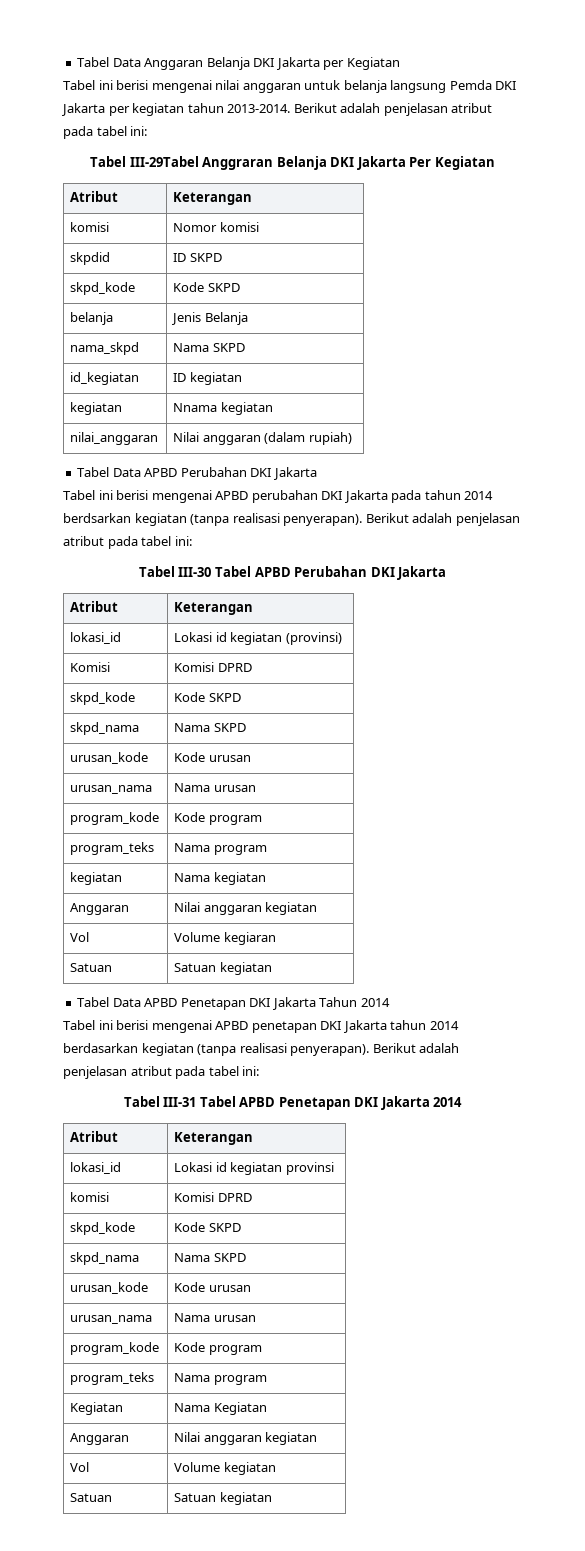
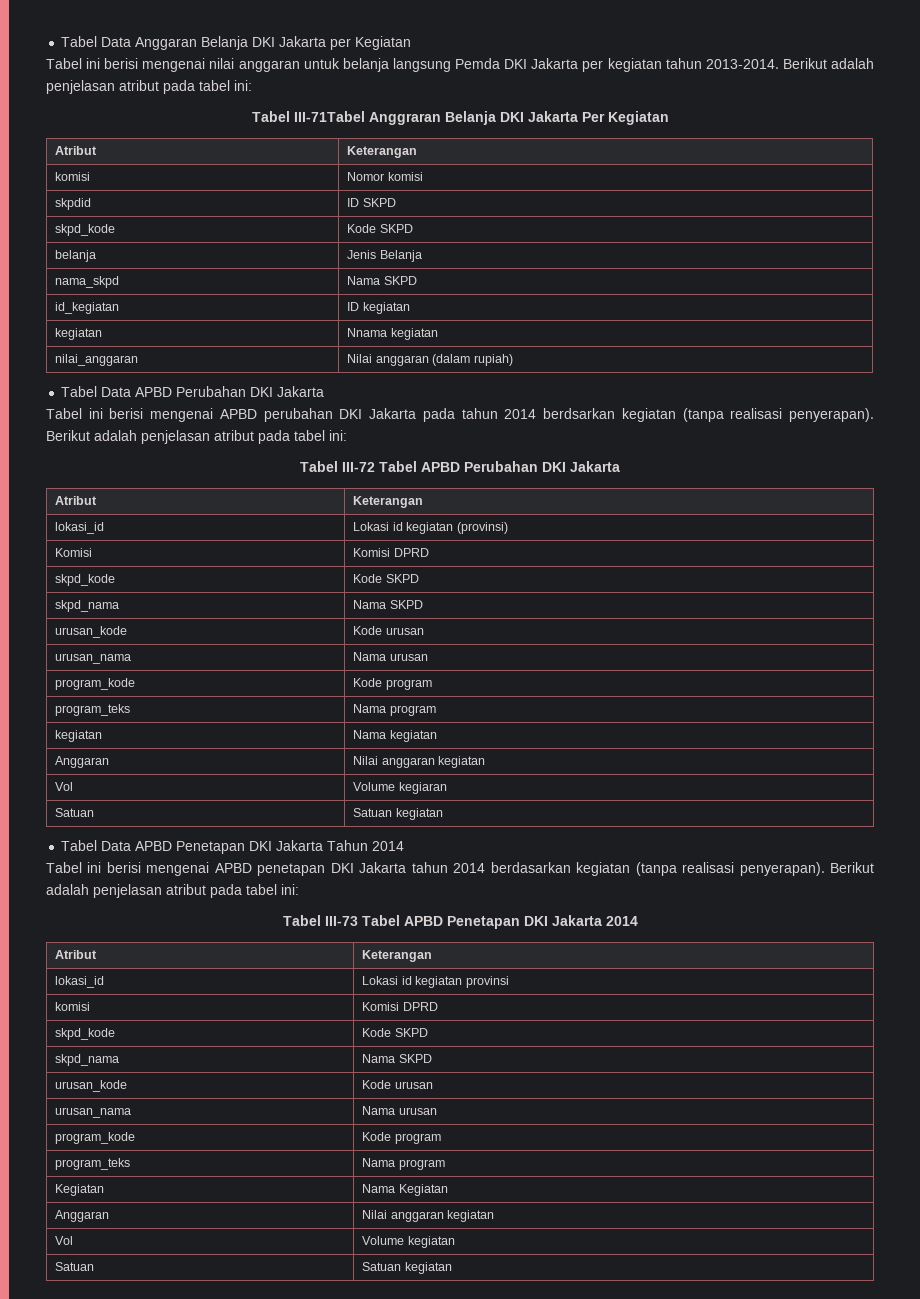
- Tabel III-29Tabel Anggraran Belanja DKI Jakarta Per Kegiatan
+ Tabel III-71Tabel Anggraran Belanja DKI Jakarta Per Kegiatan
- Tabel III-30 Tabel APBD Perubahan DKI Jakarta
+ Tabel III-72 Tabel APBD Perubahan DKI Jakarta
- Tabel III-31 Tabel APBD Penetapan DKI Jakarta 2014
+ Tabel III-73 Tabel APBD Penetapan DKI Jakarta 2014

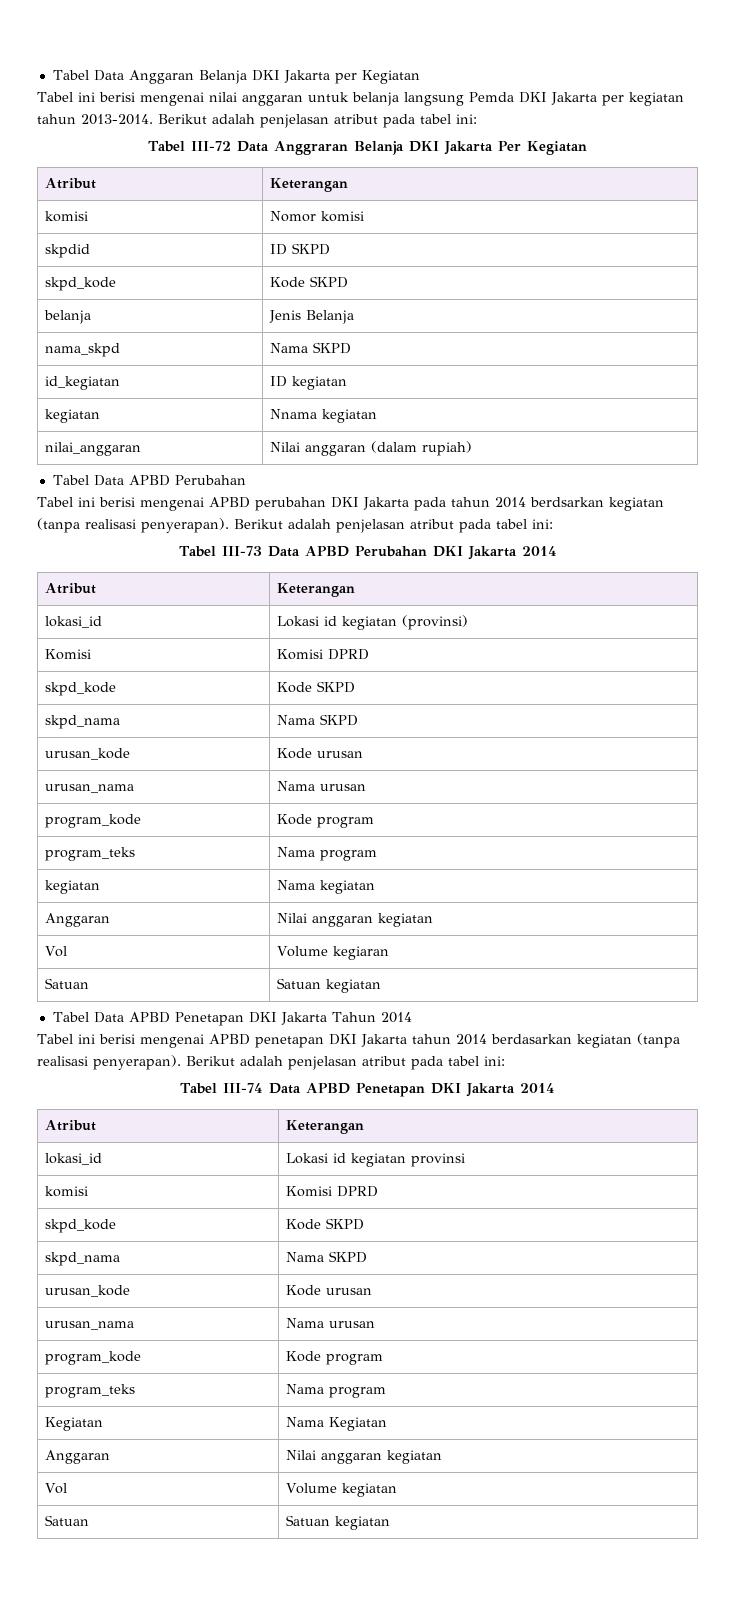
- Tabel III-71Tabel Anggraran Belanja DKI Jakarta Per Kegiatan
+ Tabel III-72 Data Anggraran Belanja DKI Jakarta Per Kegiatan
- Tabel Data APBD Perubahan DKI Jakarta
+ Tabel Data APBD Perubahan
- Tabel III-72 Tabel APBD Perubahan DKI Jakarta
+ Tabel III-73 Data APBD Perubahan DKI Jakarta 2014
- Tabel III-73 Tabel APBD Penetapan DKI Jakarta 2014
+ Tabel III-74 Data APBD Penetapan DKI Jakarta 2014

